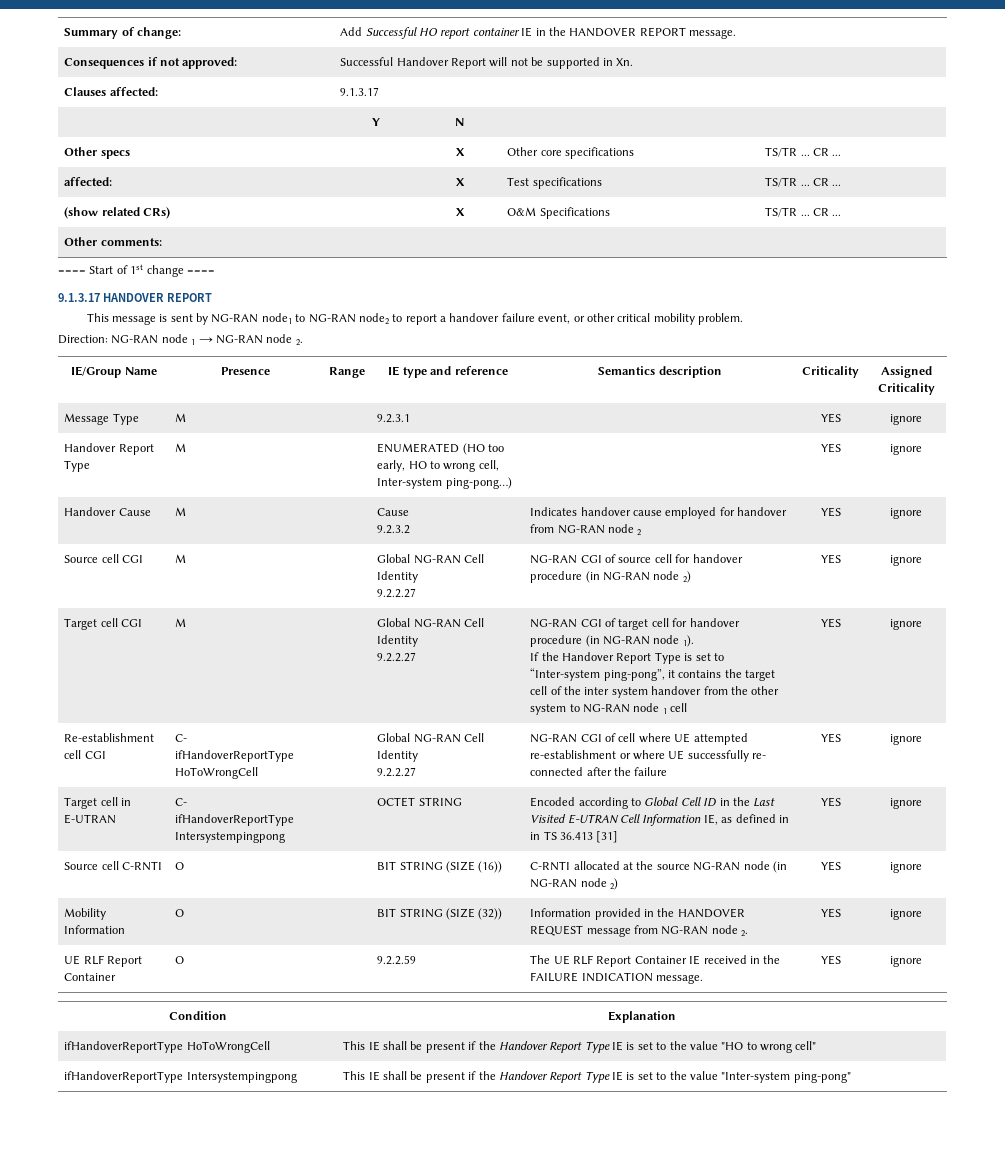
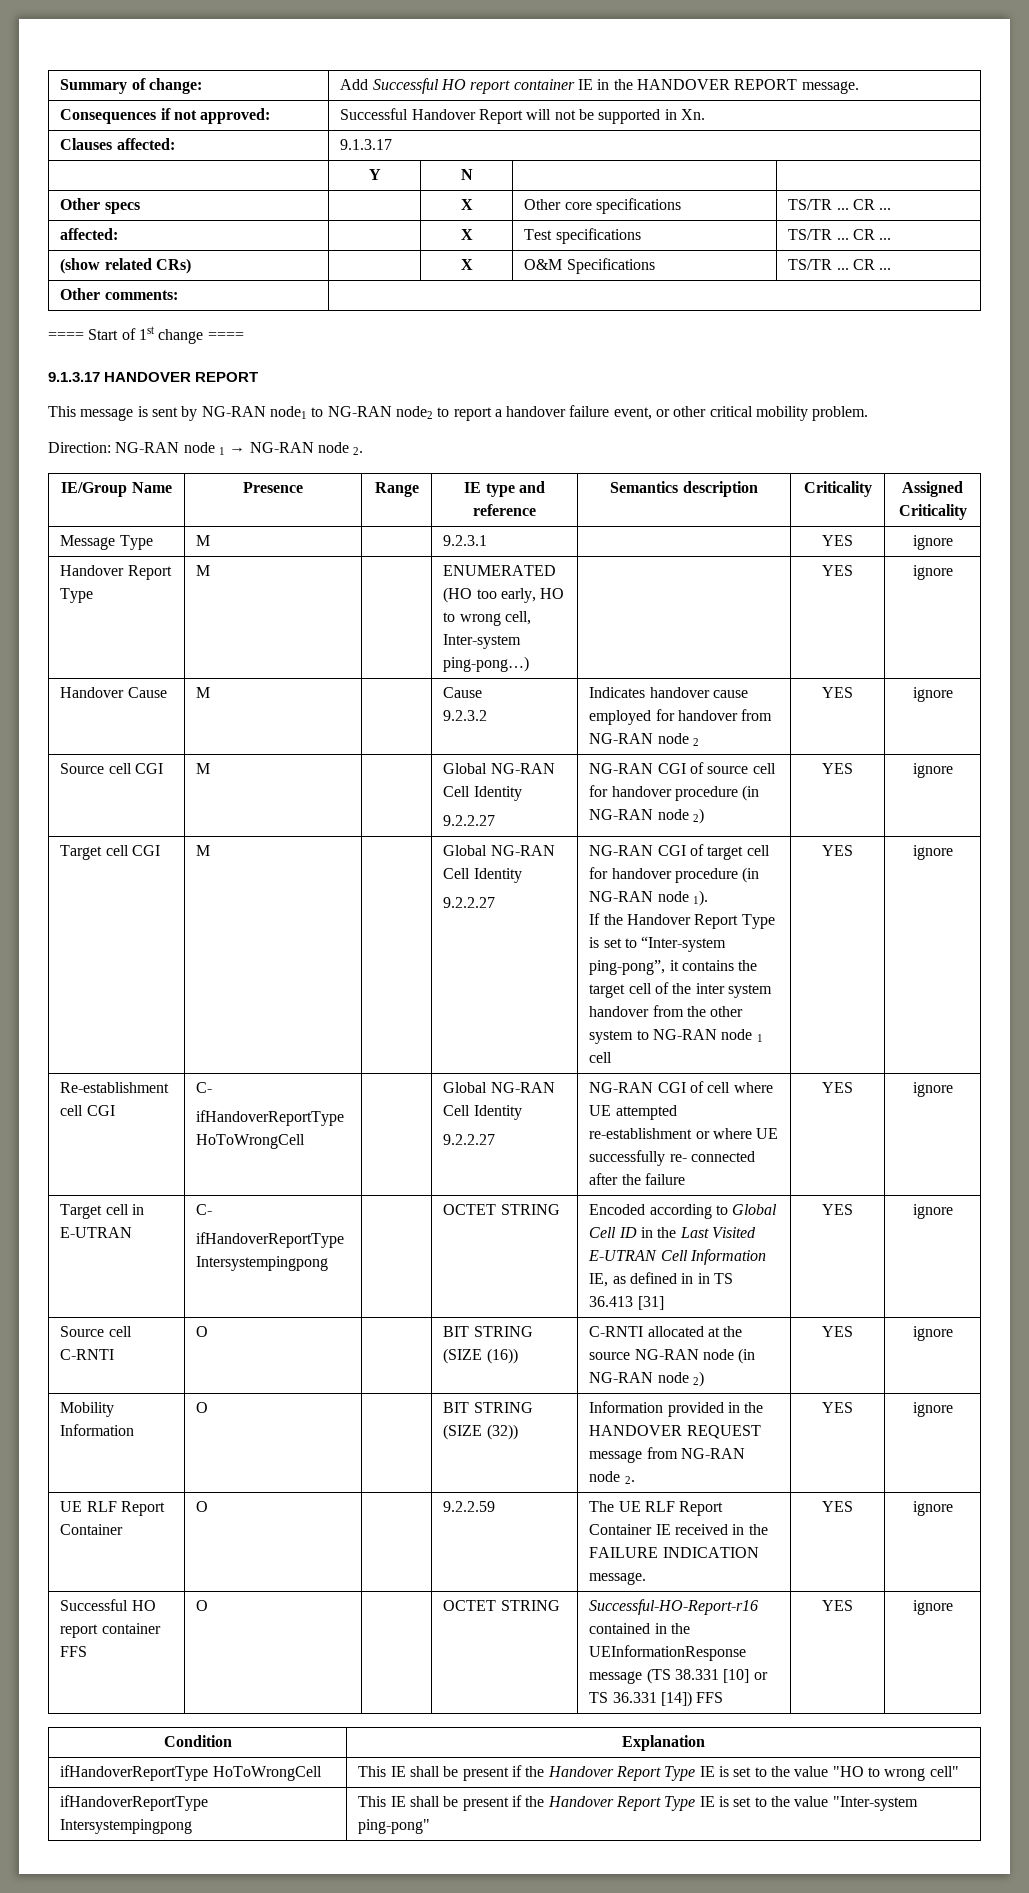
+ Successful HO report container FFS | O | | OCTET STRING | Successful-HO-Report-r16 contained in the UEInformationResponse message (TS 38.331 [10] or TS 36.331 [14]) FFS | YES | ignore

